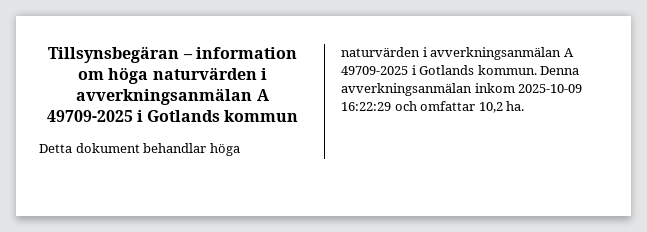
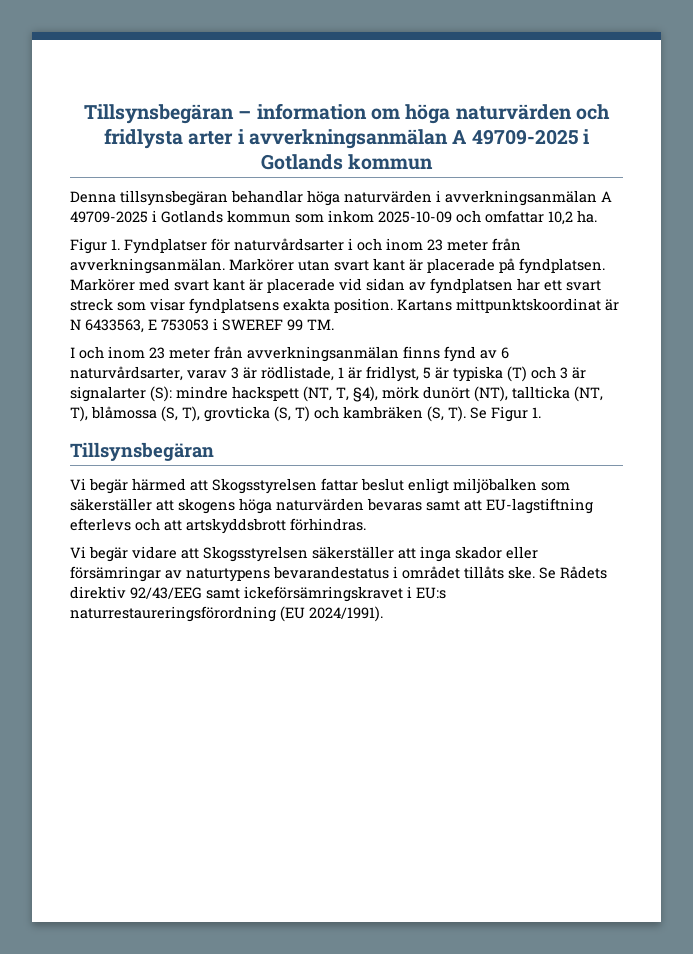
- Tillsynsbegäran – information om höga naturvärden i avverkningsanmälan A 49709-2025 i Gotlands kommun
- Detta dokument behandlar höga naturvärden i avverkningsanmälan A 49709-2025 i Gotlands kommun. Denna avverkningsanmälan inkom 2025-10-09 16:22:29 och omfattar 10,2 ha.
+ Tillsynsbegäran – information om höga naturvärden och fridlysta arter i avverkningsanmälan A 49709-2025 i Gotlands kommun
+ Denna tillsynsbegäran behandlar höga naturvärden i avverkningsanmälan A 49709-2025 i Gotlands kommun som inkom 2025-10-09 och omfattar 10,2 ha.
+ Figur 1. Fyndplatser för naturvårdsarter i och inom 23 meter från avverkningsanmälan. Markörer utan svart kant är placerade på fyndplatsen. Markörer med svart kant är placerade vid sidan av fyndplatsen har ett svart streck som visar fyndplatsens exakta position. Kartans mittpunktskoordinat är N 6433563, E 753053 i SWEREF 99 TM.
+ I och inom 23 meter från avverkningsanmälan finns fynd av 6 naturvårdsarter, varav 3 är rödlistade, 1 är fridlyst, 5 är typiska (T) och 3 är signalarter (S): mindre hackspett (NT, T, §4), mörk dunört (NT), tallticka (NT, T), blåmossa (S, T), grovticka (S, T) och kambräken (S, T). Se Figur 1.
+ Tillsynsbegäran
+ Vi begär härmed att Skogsstyrelsen fattar beslut enligt miljöbalken som säkerställer att skogens höga naturvärden bevaras samt att EU-lagstiftning efterlevs och att artskyddsbrott förhindras.
+ Vi begär vidare att Skogsstyrelsen säkerställer att inga skador eller försämringar av naturtypens bevarandestatus i området tillåts ske. Se Rådets direktiv 92/43/EEG samt ickeförsämringskravet i EU:s naturrestaureringsförordning (EU 2024/1991).

